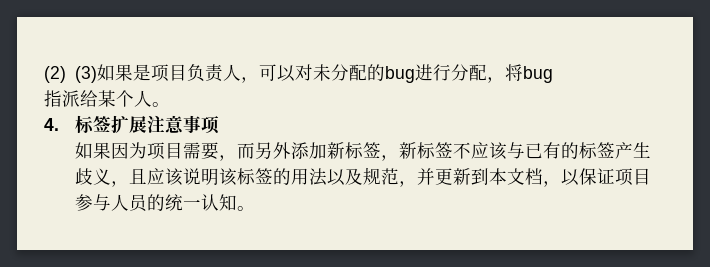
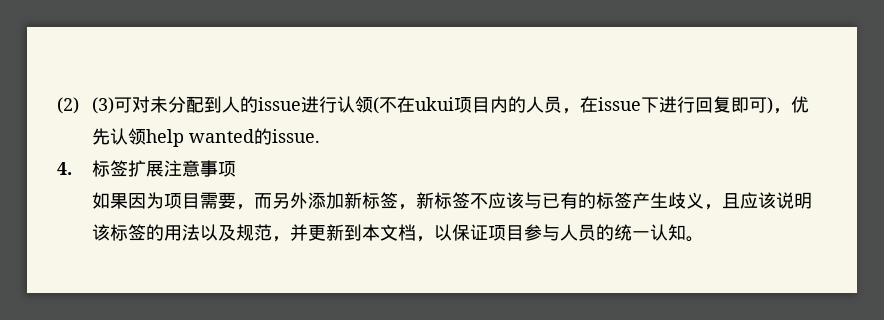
- (2) (3)如果是项目负责人，可以对未分配的bug进行分配，将bug
- 指派给某个人。
+ (2) (3)可对未分配到人的issue进行认领(不在ukui项目内的人员，在issue下进行回复即可)，优先认领help wanted的issue.

